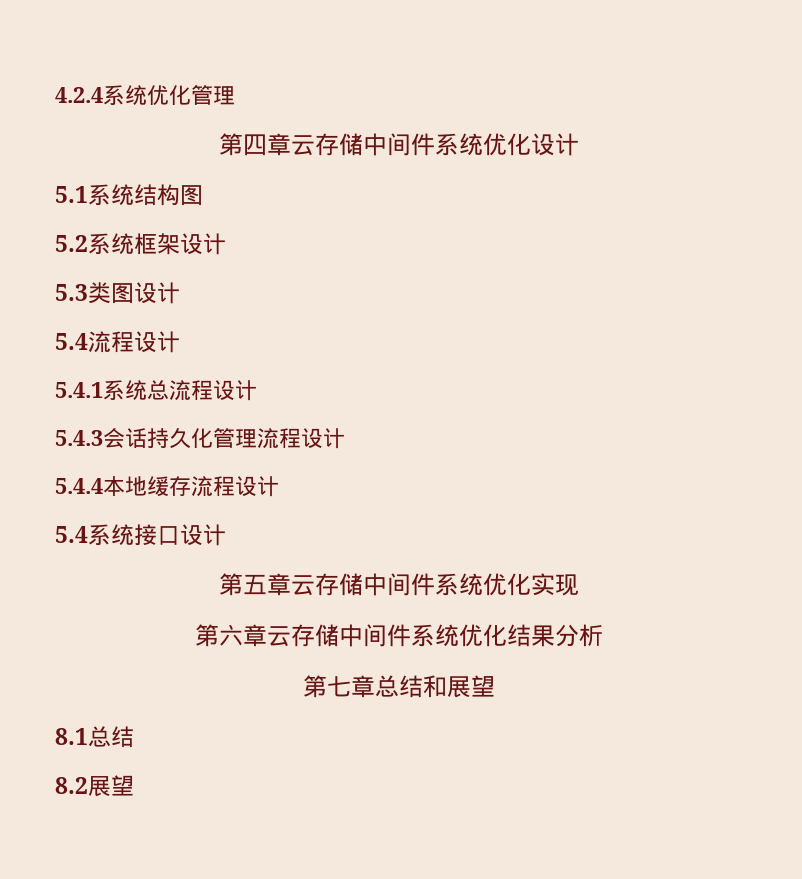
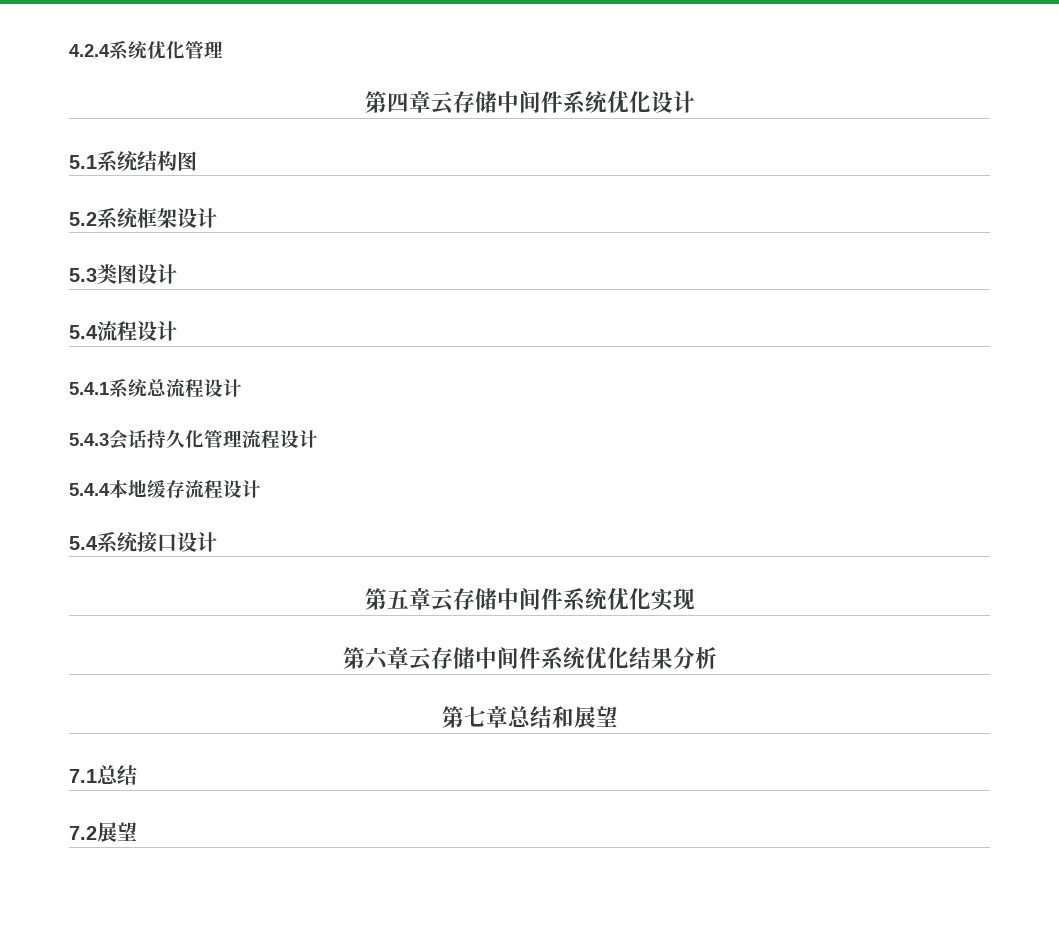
- 8.1总结
+ 7.1总结
- 8.2展望
+ 7.2展望

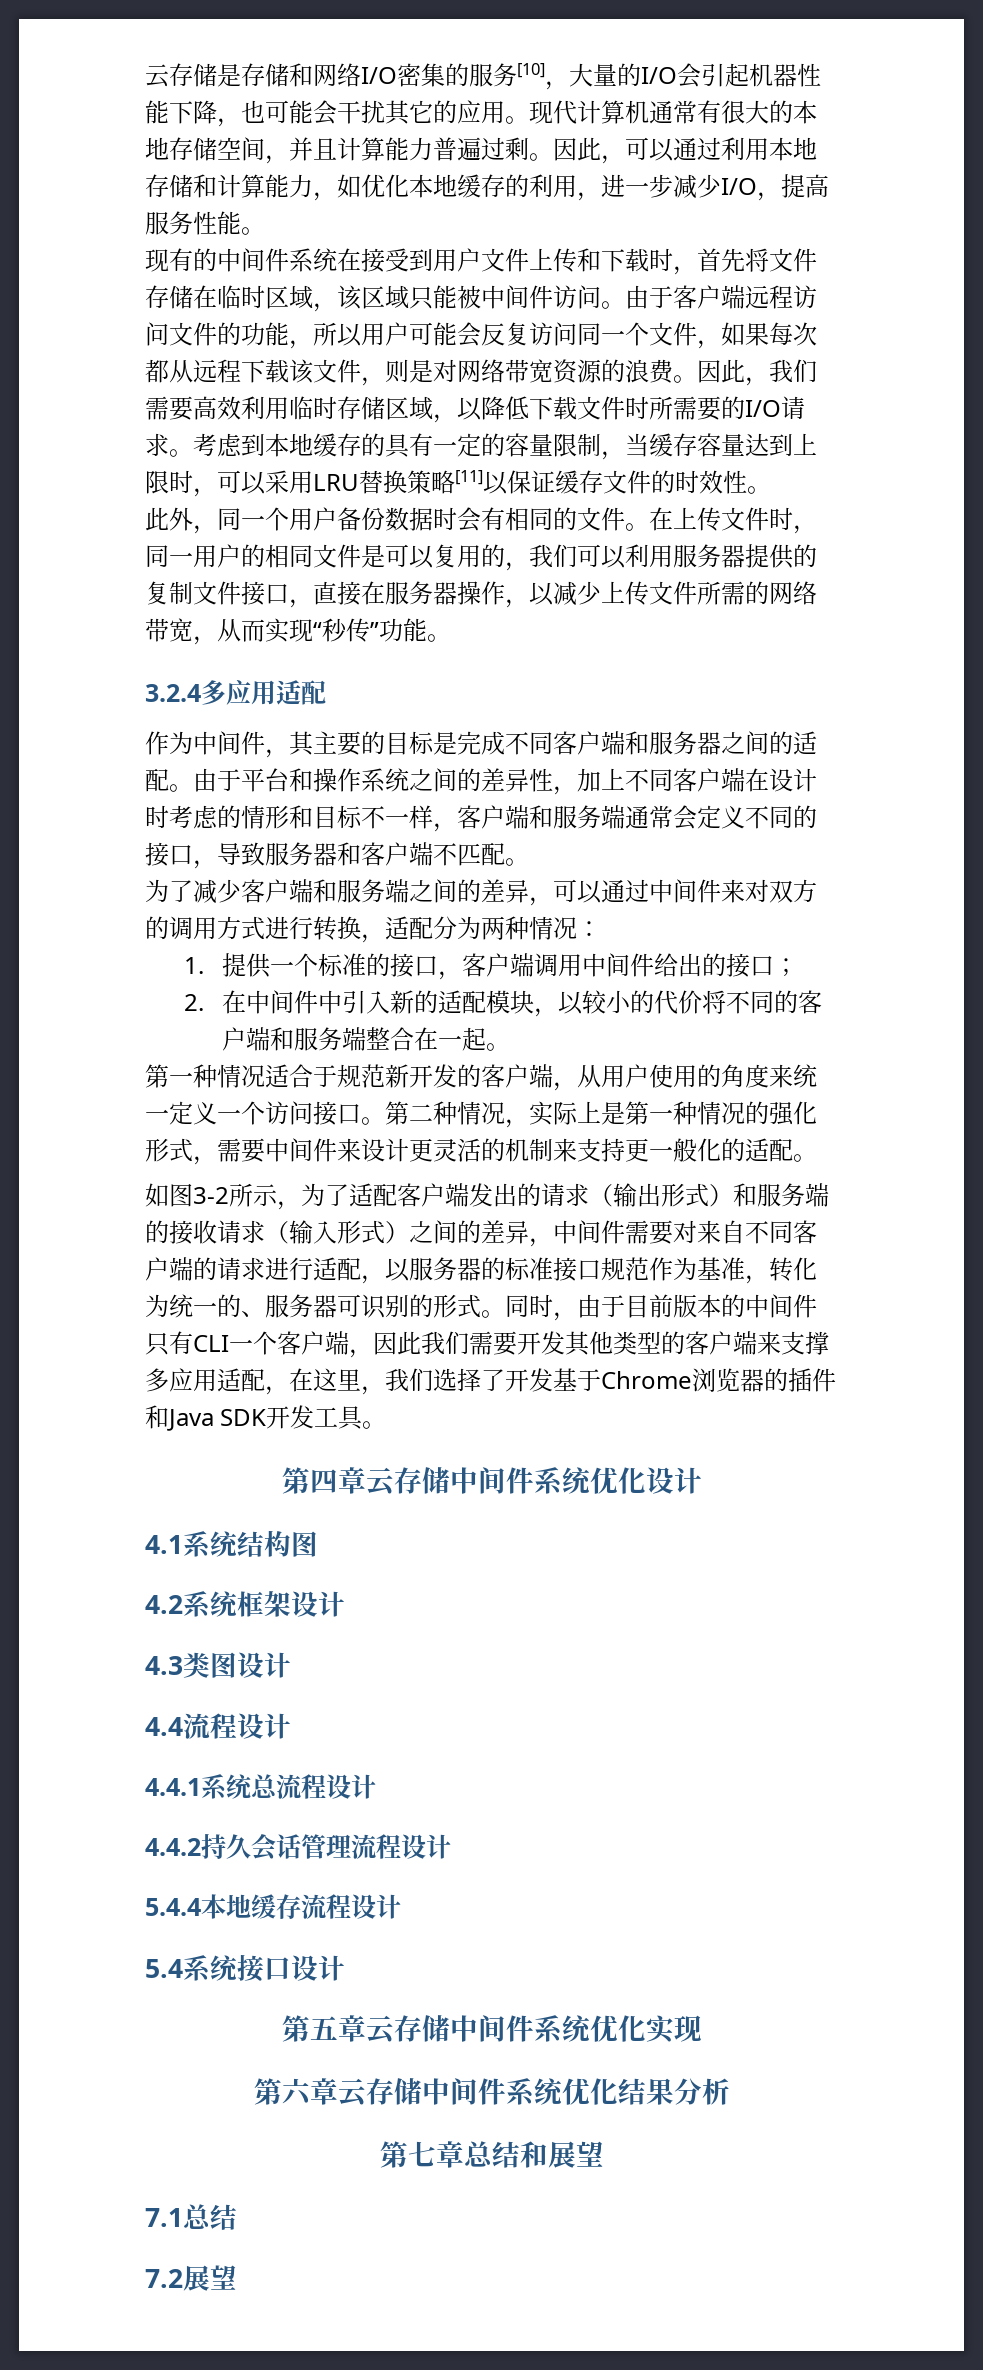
- 4.2.4系统优化管理
+ 云存储是存储和网络I/O密集的服务[10]，大量的I/O会引起机器性能下降，也可能会干扰其它的应用。现代计算机通常有很大的本地存储空间，并且计算能力普遍过剩。因此，可以通过利用本地存储和计算能力，如优化本地缓存的利用，进一步减少I/O，提高服务性能。
+ 现有的中间件系统在接受到用户文件上传和下载时，首先将文件存储在临时区域，该区域只能被中间件访问。由于客户端远程访问文件的功能，所以用户可能会反复访问同一个文件，如果每次都从远程下载该文件，则是对网络带宽资源的浪费。因此，我们需要高效利用临时存储区域，以降低下载文件时所需要的I/O请求。考虑到本地缓存的具有一定的容量限制，当缓存容量达到上限时，可以采用LRU替换策略[11]以保证缓存文件的时效性。
+ 此外，同一个用户备份数据时会有相同的文件。在上传文件时，同一用户的相同文件是可以复用的，我们可以利用服务器提供的复制文件接口，直接在服务器操作，以减少上传文件所需的网络带宽，从而实现“秒传”功能。
+ 3.2.4多应用适配
+ 作为中间件，其主要的目标是完成不同客户端和服务器之间的适配。由于平台和操作系统之间的差异性，加上不同客户端在设计时考虑的情形和目标不一样，客户端和服务端通常会定义不同的接口，导致服务器和客户端不匹配。
+ 为了减少客户端和服务端之间的差异，可以通过中间件来对双方的调用方式进行转换，适配分为两种情况：
+ 1.提供一个标准的接口，客户端调用中间件给出的接口；
+ 2.在中间件中引入新的适配模块，以较小的代价将不同的客户端和服务端整合在一起。
+ 第一种情况适合于规范新开发的客户端，从用户使用的角度来统一定义一个访问接口。第二种情况，实际上是第一种情况的强化形式，需要中间件来设计更灵活的机制来支持更一般化的适配。
+ 如图3-2所示，为了适配客户端发出的请求（输出形式）和服务端的接收请求（输入形式）之间的差异，中间件需要对来自不同客户端的请求进行适配，以服务器的标准接口规范作为基准，转化为统一的、服务器可识别的形式。同时，由于目前版本的中间件只有CLI一个客户端，因此我们需要开发其他类型的客户端来支撑多应用适配，在这里，我们选择了开发基于Chrome浏览器的插件和Java SDK开发工具。
- 5.1系统结构图
+ 4.1系统结构图
- 5.2系统框架设计
+ 4.2系统框架设计
- 5.3类图设计
+ 4.3类图设计
- 5.4流程设计
- 5.4.1系统总流程设计
+ 4.4流程设计
+ 4.4.1系统总流程设计
- 5.4.3会话持久化管理流程设计
+ 4.4.2持久会话管理流程设计

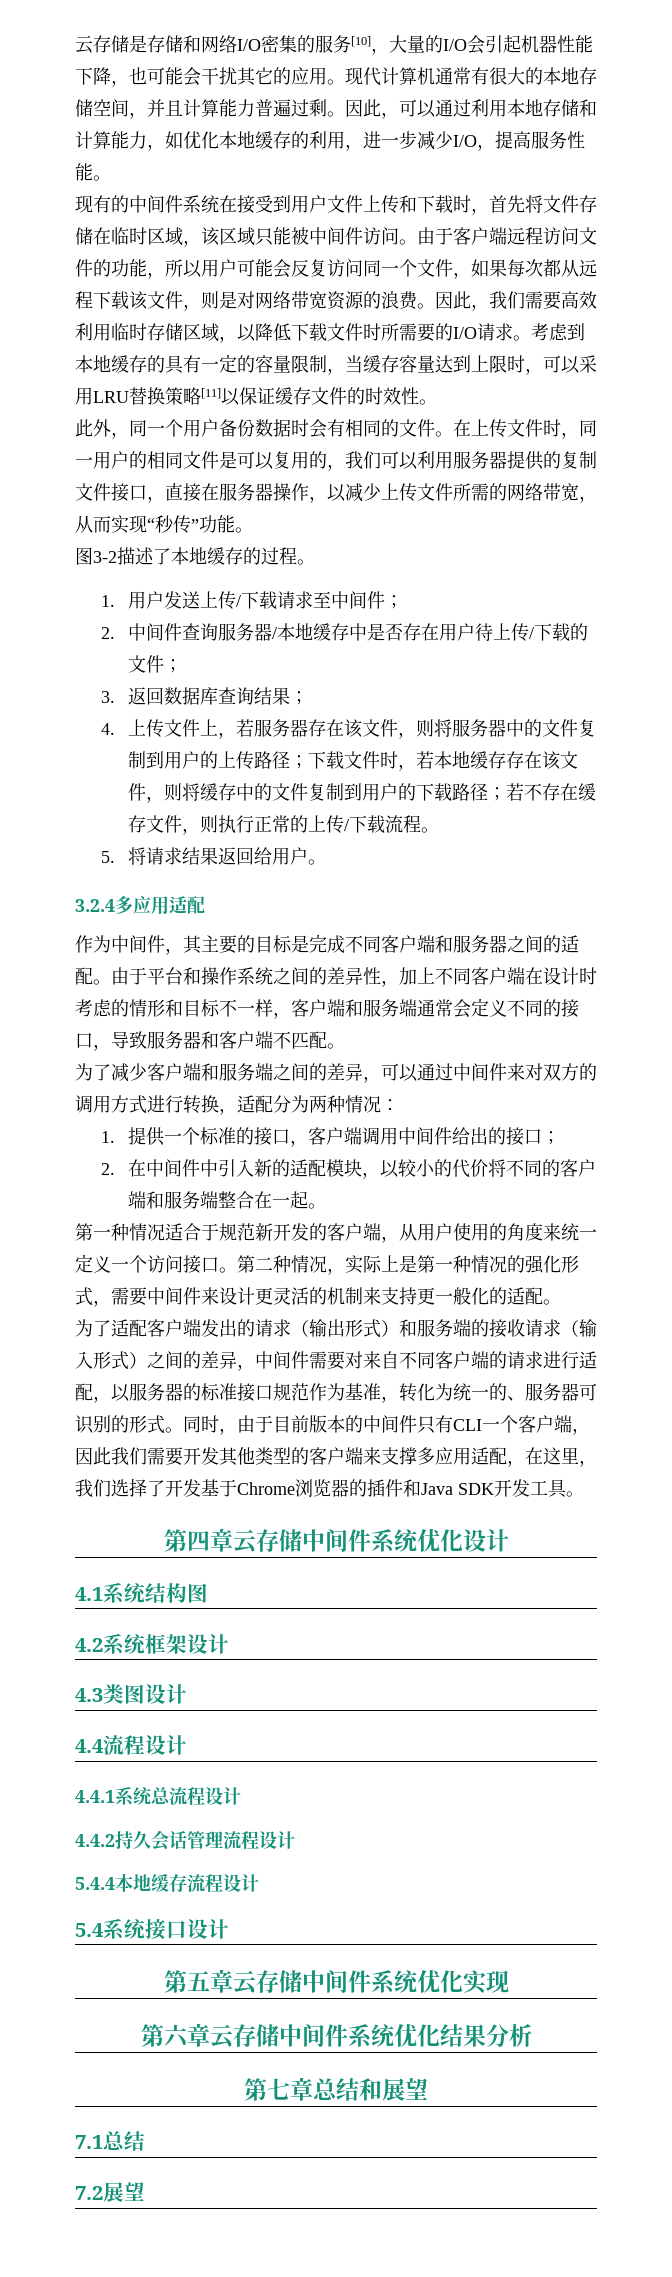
+ 图3-2描述了本地缓存的过程。
+ 1.用户发送上传/下载请求至中间件；
+ 2.中间件查询服务器/本地缓存中是否存在用户待上传/下载的文件；
+ 3.返回数据库查询结果；
+ 4.上传文件上，若服务器存在该文件，则将服务器中的文件复制到用户的上传路径；下载文件时，若本地缓存存在该文件，则将缓存中的文件复制到用户的下载路径；若不存在缓存文件，则执行正常的上传/下载流程。
+ 5.将请求结果返回给用户。
- 如图3-2所示，为了适配客户端发出的请求（输出形式）和服务端的接收请求（输入形式）之间的差异，中间件需要对来自不同客户端的请求进行适配，以服务器的标准接口规范作为基准，转化为统一的、服务器可识别的形式。
+ 为了适配客户端发出的请求（输出形式）和服务端的接收请求（输入形式）之间的差异，中间件需要对来自不同客户端的请求进行适配，以服务器的标准接口规范作为基准，转化为统一的、服务器可识别的形式。

